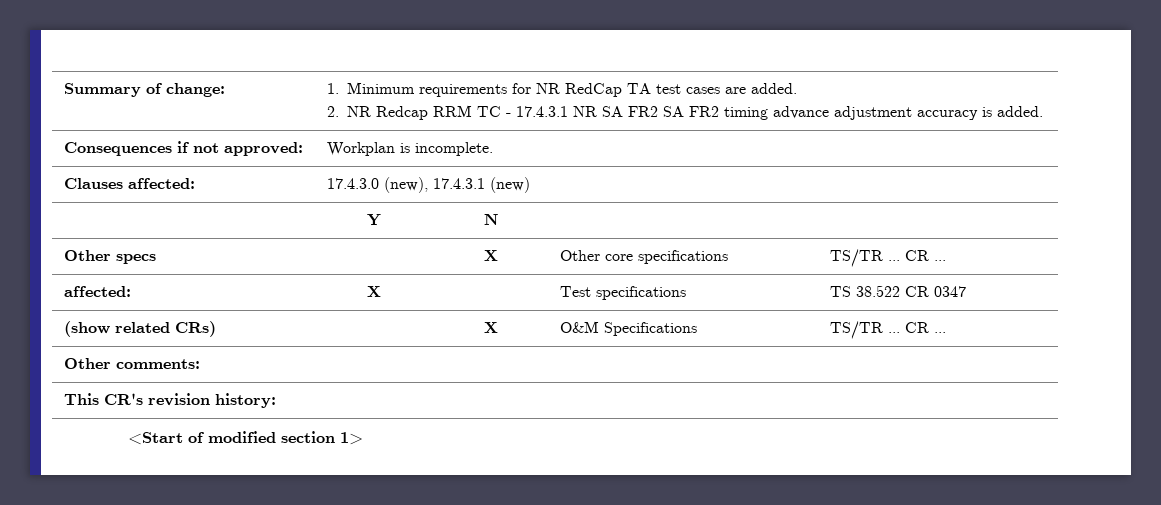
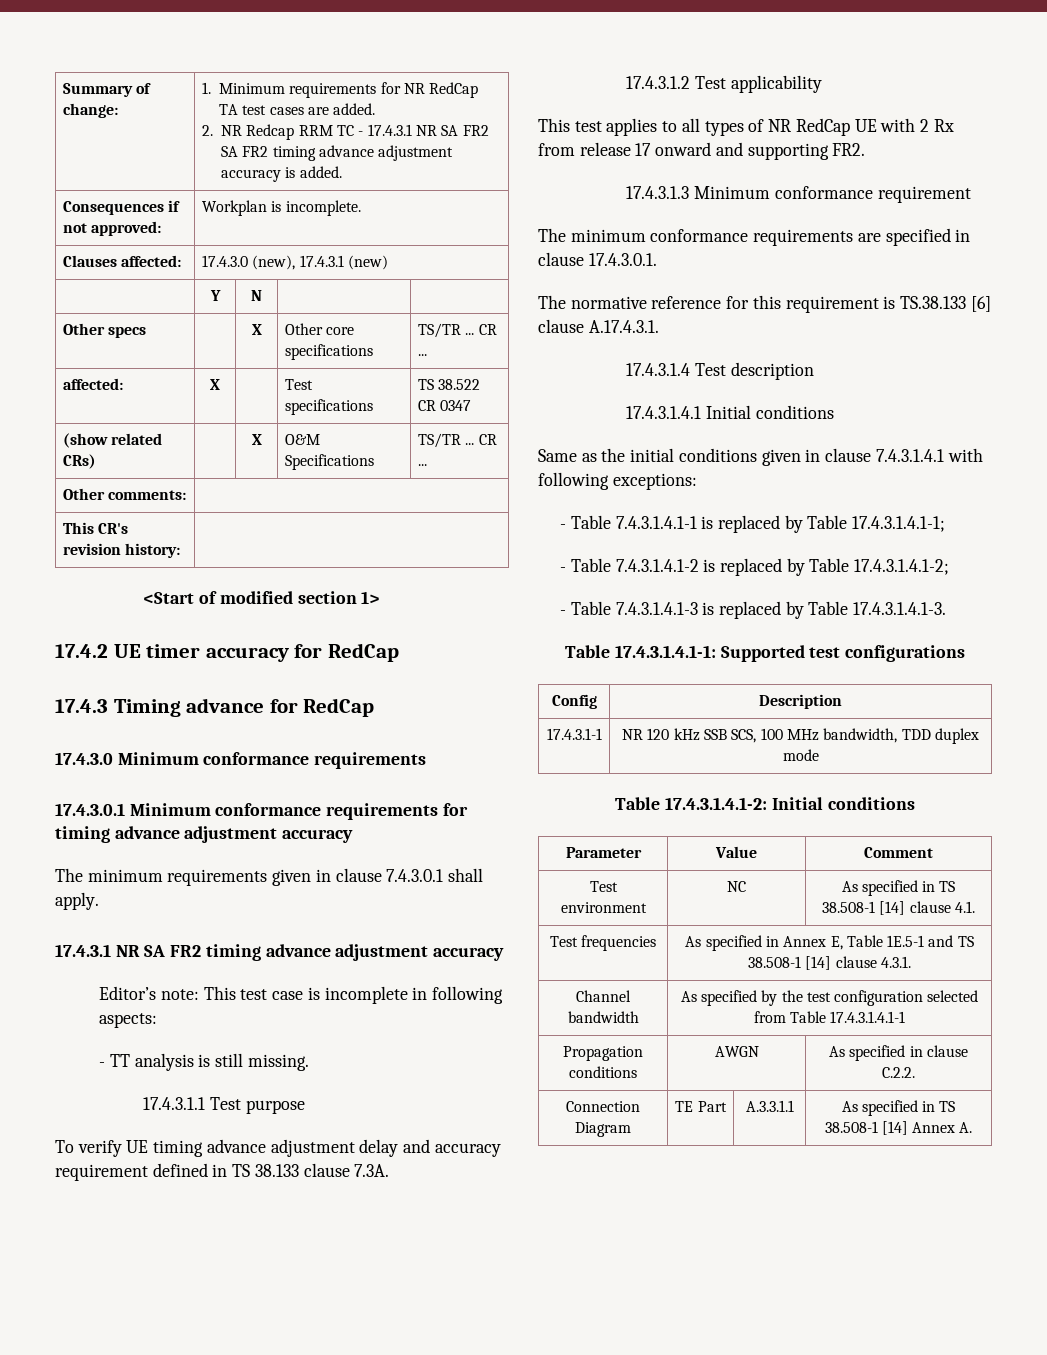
+ 17.4.2 UE timer accuracy for RedCap
+ 17.4.3 Timing advance for RedCap
+ 17.4.3.0 Minimum conformance requirements
+ 17.4.3.0.1 Minimum conformance requirements for timing advance adjustment accuracy
+ The minimum requirements given in clause 7.4.3.0.1 shall apply.
+ 17.4.3.1 NR SA FR2 timing advance adjustment accuracy
+ Editor’s note: This test case is incomplete in following aspects:
+ - TT analysis is still missing.
+ 17.4.3.1.1 Test purpose
+ To verify UE timing advance adjustment delay and accuracy requirement defined in TS 38.133 clause 7.3A.
+ 17.4.3.1.2 Test applicability
+ This test applies to all types of NR RedCap UE with 2 Rx from release 17 onward and supporting FR2.
+ 17.4.3.1.3 Minimum conformance requirement
+ The minimum conformance requirements are specified in clause 17.4.3.0.1.
+ The normative reference for this requirement is TS.38.133 [6] clause A.17.4.3.1.
+ 17.4.3.1.4 Test description
+ 17.4.3.1.4.1 Initial conditions
+ Same as the initial conditions given in clause 7.4.3.1.4.1 with following exceptions:
+ - Table 7.4.3.1.4.1-1 is replaced by Table 17.4.3.1.4.1-1;
+ - Table 7.4.3.1.4.1-2 is replaced by Table 17.4.3.1.4.1-2;
+ - Table 7.4.3.1.4.1-3 is replaced by Table 17.4.3.1.4.1-3.
+ Table 17.4.3.1.4.1-1: Supported test configurations
+ Config | Description
+ 17.4.3.1-1 | NR 120 kHz SSB SCS, 100 MHz bandwidth, TDD duplex mode
+ Table 17.4.3.1.4.1-2: Initial conditions
+ Parameter | Value | Comment
+ Test environment | NC | As specified in TS 38.508-1 [14] clause 4.1.
+ Test frequencies | As specified in Annex E, Table 1E.5-1 and TS 38.508-1 [14] clause 4.3.1.
+ Channel bandwidth | As specified by the test configuration selected from Table 17.4.3.1.4.1-1
+ Propagation conditions | AWGN | As specified in clause C.2.2.
+ Connection Diagram | TE Part | A.3.3.1.1 | As specified in TS 38.508-1 [14] Annex A.

